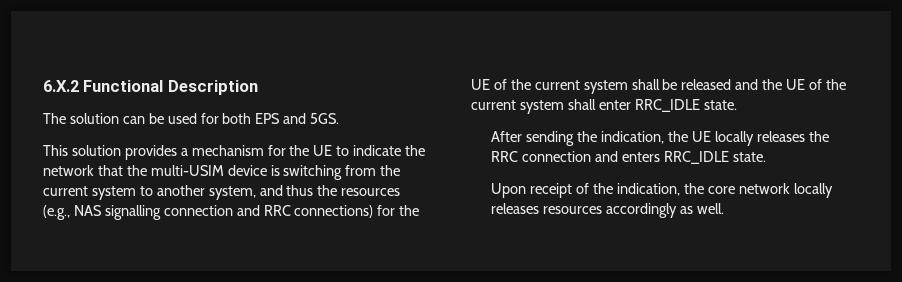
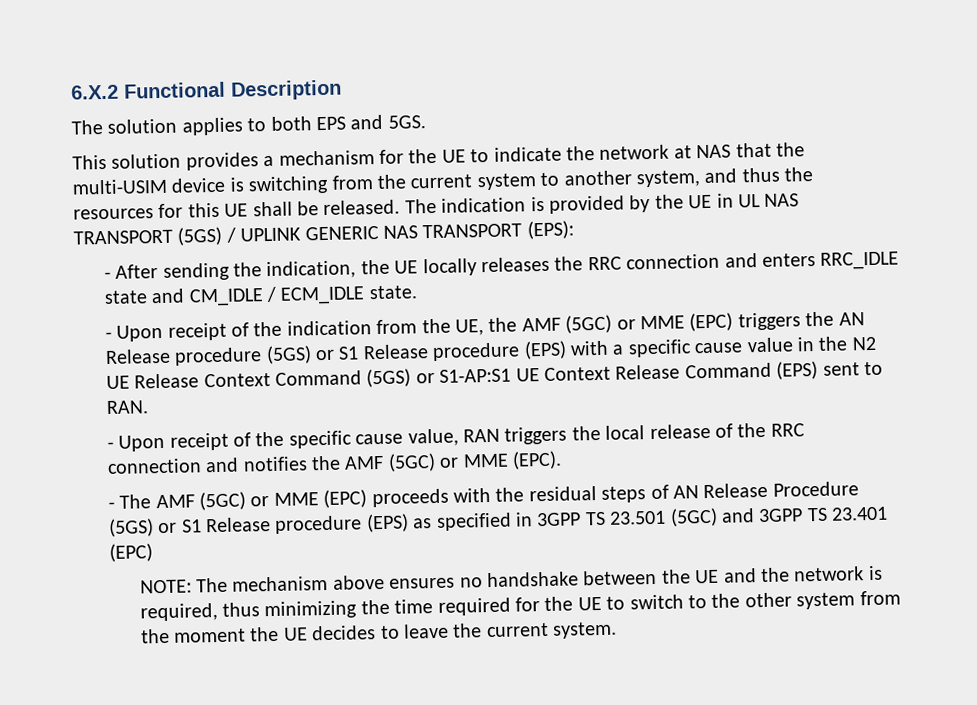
- The solution can be used for both EPS and 5GS.
+ The solution applies to both EPS and 5GS.
- This solution provides a mechanism for the UE to indicate the network that the multi-USIM device is switching from the current system to another system, and thus the resources (e.g., NAS signalling connection and RRC connections) for the UE of the current system shall be released and the UE of the current system shall enter RRC_IDLE state.
- After sending the indication, the UE locally releases the RRC connection and enters RRC_IDLE state.
- Upon receipt of the indication, the core network locally releases resources accordingly as well.
+ This solution provides a mechanism for the UE to indicate the network at NAS that the multi-USIM device is switching from the current system to another system, and thus the resources for this UE shall be released. The indication is provided by the UE in UL NAS TRANSPORT (5GS) / UPLINK GENERIC NAS TRANSPORT (EPS):
+ - After sending the indication, the UE locally releases the RRC connection and enters RRC_IDLE state and CM_IDLE / ECM_IDLE state.
+ - Upon receipt of the indication from the UE, the AMF (5GC) or MME (EPC) triggers the AN Release procedure (5GS) or S1 Release procedure (EPS) with a specific cause value in the N2 UE Release Context Command (5GS) or S1-AP:S1 UE Context Release Command (EPS) sent to RAN.
+ - Upon receipt of the specific cause value, RAN triggers the local release of the RRC connection and notifies the AMF (5GC) or MME (EPC).
+ - The AMF (5GC) or MME (EPC) proceeds with the residual steps of AN Release Procedure (5GS) or S1 Release procedure (EPS) as specified in 3GPP TS 23.501 (5GC) and 3GPP TS 23.401 (EPC)
+ NOTE: The mechanism above ensures no handshake between the UE and the network is required, thus minimizing the time required for the UE to switch to the other system from the moment the UE decides to leave the current system.

